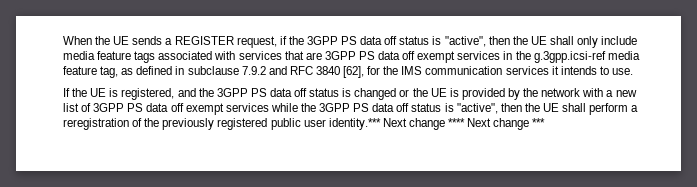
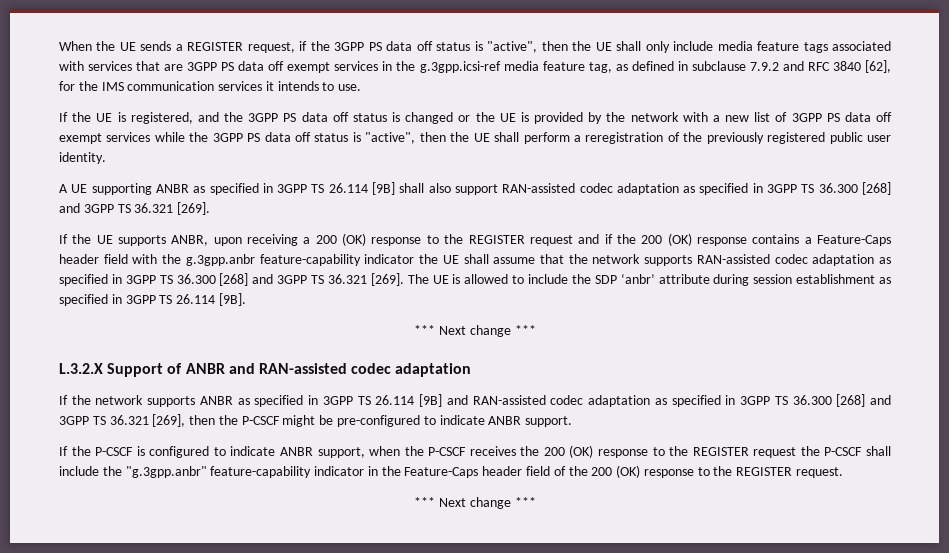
- If the UE is registered, and the 3GPP PS data off status is changed or the UE is provided by the network with a new list of 3GPP PS data off exempt services while the 3GPP PS data off status is "active", then the UE shall perform a reregistration of the previously registered public user identity.*** Next change **** Next change ***
+ If the UE is registered, and the 3GPP PS data off status is changed or the UE is provided by the network with a new list of 3GPP PS data off exempt services while the 3GPP PS data off status is "active", then the UE shall perform a reregistration of the previously registered public user identity.
+ A UE supporting ANBR as specified in 3GPP TS 26.114 [9B] shall also support RAN-assisted codec adaptation as specified in 3GPP TS 36.300 [268] and 3GPP TS 36.321 [269].
+ If the UE supports ANBR, upon receiving a 200 (OK) response to the REGISTER request and if the 200 (OK) response contains a Feature-Caps header field with the g.3gpp.anbr feature-capability indicator the UE shall assume that the network supports RAN-assisted codec adaptation as specified in 3GPP TS 36.300 [268] and 3GPP TS 36.321 [269]. The UE is allowed to include the SDP ‘anbr’ attribute during session establishment as specified in 3GPP TS 26.114 [9B].
+ *** Next change ***
+ L.3.2.X Support of ANBR and RAN-assisted codec adaptation
+ If the network supports ANBR as specified in 3GPP TS 26.114 [9B] and RAN-assisted codec adaptation as specified in 3GPP TS 36.300 [268] and 3GPP TS 36.321 [269], then the P-CSCF might be pre-configured to indicate ANBR support.
+ If the P-CSCF is configured to indicate ANBR support, when the P-CSCF receives the 200 (OK) response to the REGISTER request the P-CSCF shall include the "g.3gpp.anbr" feature-capability indicator in the Feature-Caps header field of the 200 (OK) response to the REGISTER request.
+ *** Next change ***

